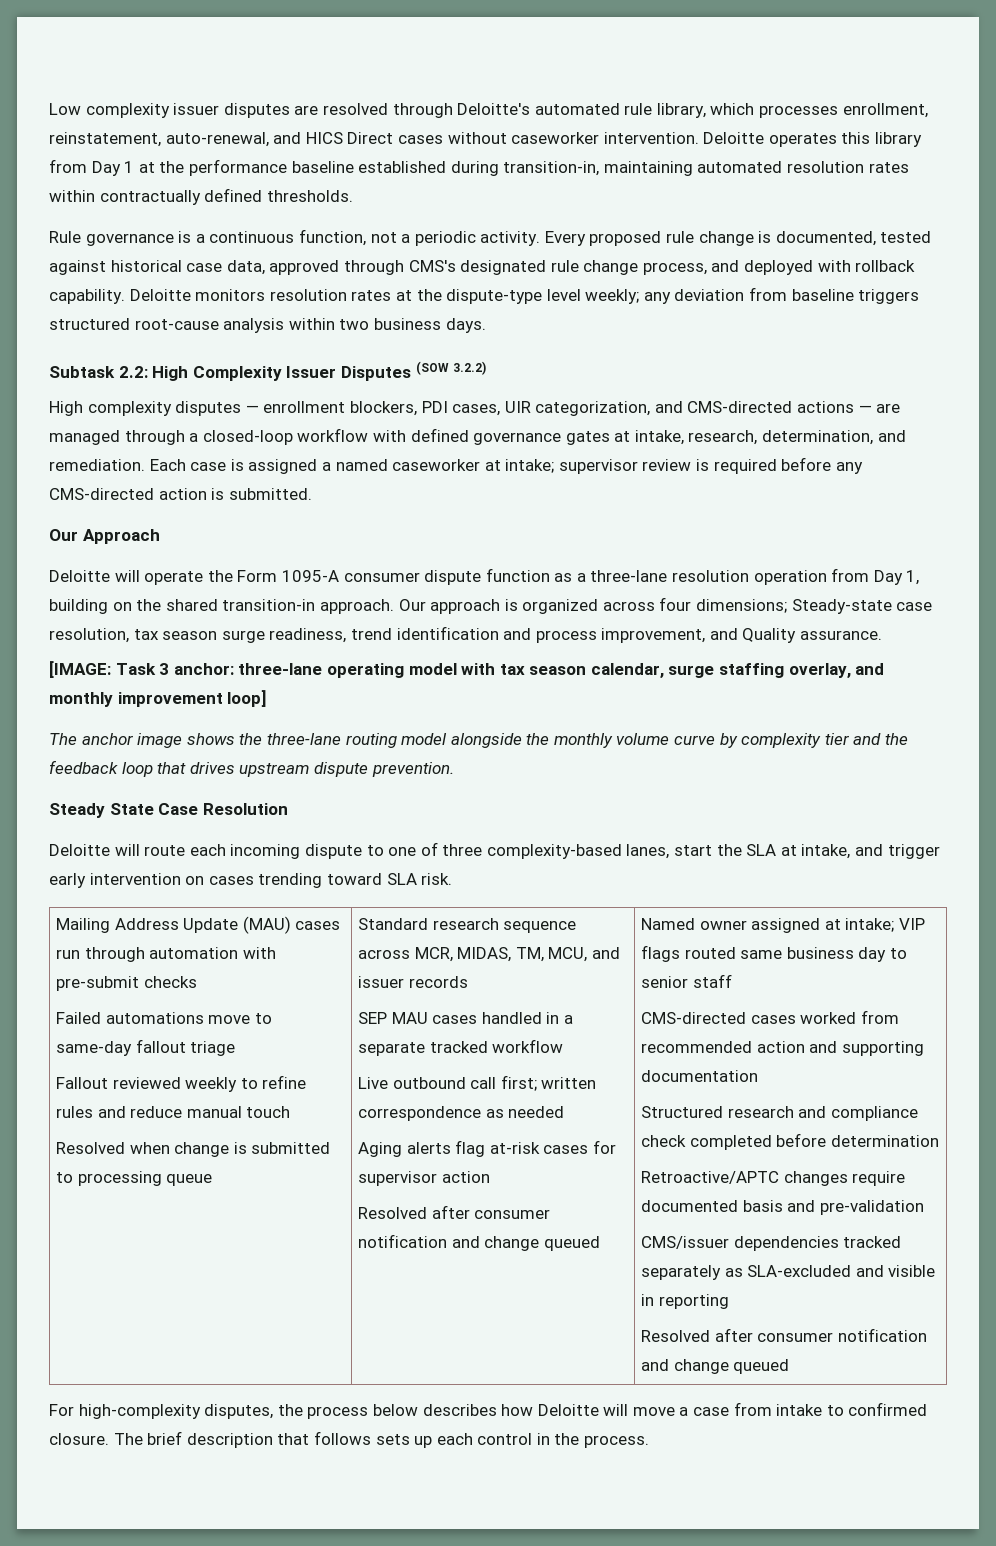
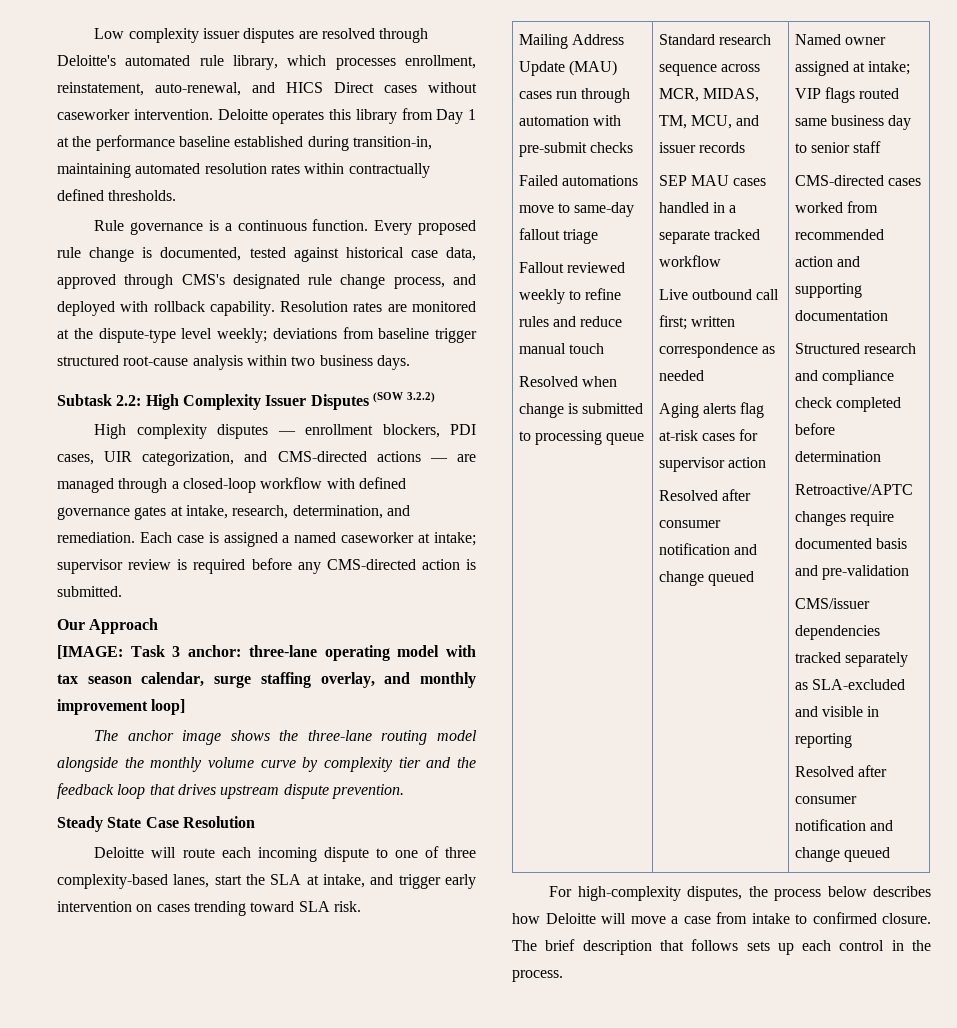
- Rule governance is a continuous function, not a periodic activity.
+ Rule governance is a continuous function.
- Deloitte monitors resolution rates at the dispute-type level weekly; any deviation from baseline triggers structured root-cause analysis within two business days.
+ Resolution rates are monitored at the dispute-type level weekly; deviations from baseline trigger structured root-cause analysis within two business days.
- Deloitte will operate the Form 1095-A consumer dispute function as a three-lane resolution operation from Day 1, building on the shared transition-in approach. Our approach is organized across four dimensions; Steady-state case resolution, tax season surge readiness, trend identification and process improvement, and Quality assurance.

